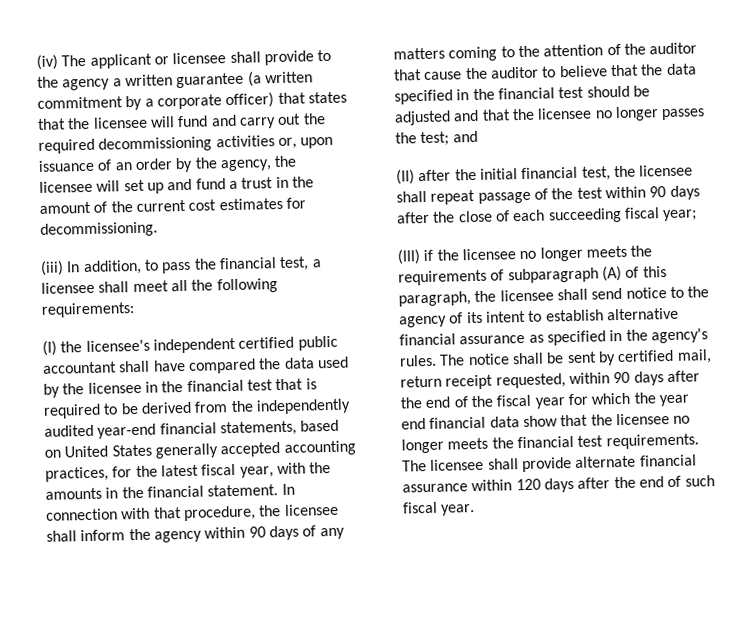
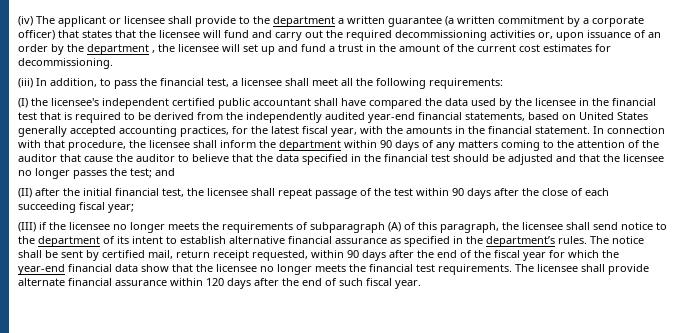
- (iv) The applicant or licensee shall provide to the agency a written guarantee (a written commitment by a corporate officer) that states that the licensee will fund and carry out the required decommissioning activities or, upon issuance of an order by the agency, the licensee will set up and fund a trust in the amount of the current cost estimates for decommissioning.
+ (iv) The applicant or licensee shall provide to the department a written guarantee (a written commitment by a corporate officer) that states that the licensee will fund and carry out the required decommissioning activities or, upon issuance of an order by the department , the licensee will set up and fund a trust in the amount of the current cost estimates for decommissioning.
- In connection with that procedure, the licensee shall inform the agency within 90 days of any matters coming to the attention of the auditor that cause the auditor to believe that the data specified in the financial test should be adjusted and that the licensee no longer passes the test; and
+ In connection with that procedure, the licensee shall inform the department within 90 days of any matters coming to the attention of the auditor that cause the auditor to believe that the data specified in the financial test should be adjusted and that the licensee no longer passes the test; and
- (III) if the licensee no longer meets the requirements of subparagraph (A) of this paragraph, the licensee shall send notice to the agency of its intent to establish alternative financial assurance as specified in the agency's rules.
+ (III) if the licensee no longer meets the requirements of subparagraph (A) of this paragraph, the licensee shall send notice to the department of its intent to establish alternative financial assurance as specified in the department’s rules.
- The notice shall be sent by certified mail, return receipt requested, within 90 days after the end of the fiscal year for which the year end financial data show that the licensee no longer meets the financial test requirements.
+ The notice shall be sent by certified mail, return receipt requested, within 90 days after the end of the fiscal year for which the year-end financial data show that the licensee no longer meets the financial test requirements.

